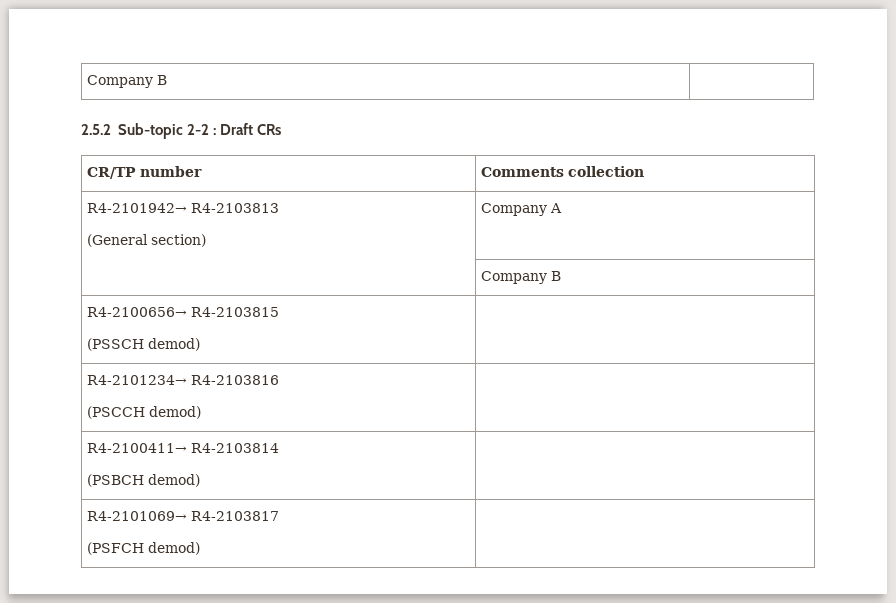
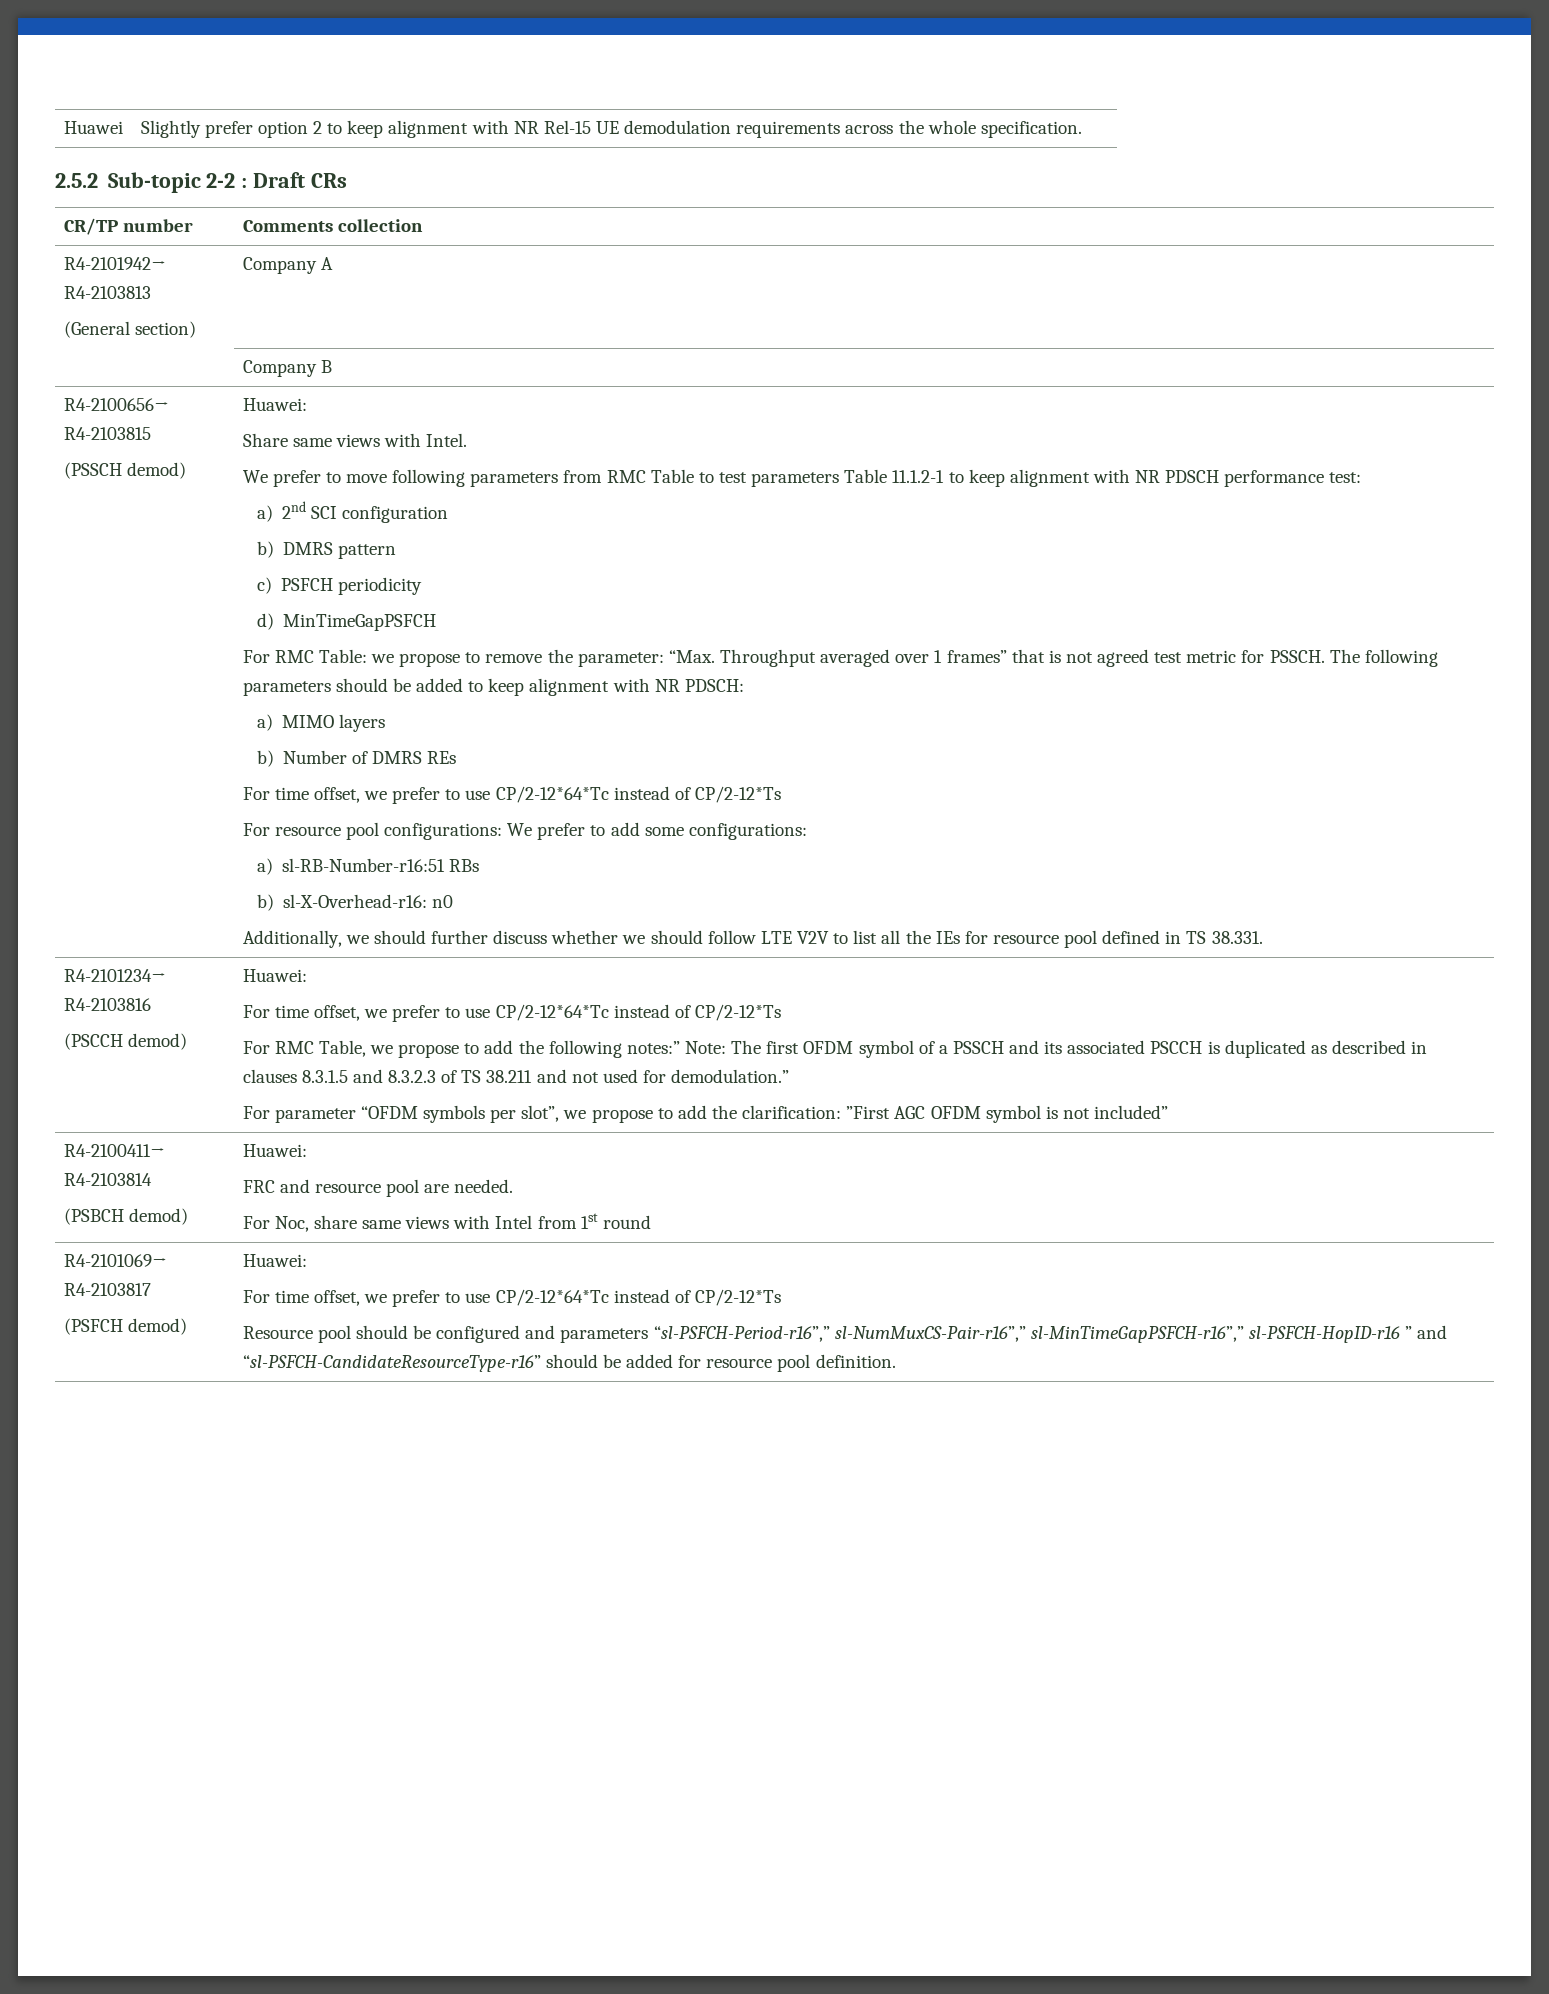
- Company B |
+ Huawei | Slightly prefer option 2 to keep alignment with NR Rel-15 UE demodulation requirements across the whole specification.
- (PSSCH demod) |
+ (PSSCH demod) | Huawei:
+ Share same views with Intel.
+ We prefer to move following parameters from RMC Table to test parameters Table 11.1.2-1 to keep alignment with NR PDSCH performance test:
+ a) 2nd SCI configuration
+ b) DMRS pattern
+ c) PSFCH periodicity
+ d) MinTimeGapPSFCH
+ For RMC Table: we propose to remove the parameter: “Max. Throughput averaged over 1 frames” that is not agreed test metric for PSSCH. The following parameters should be added to keep alignment with NR PDSCH:
+ a) MIMO layers
+ b) Number of DMRS REs
+ For time offset, we prefer to use CP/2-12*64*Tc instead of CP/2-12*Ts
+ For resource pool configurations: We prefer to add some configurations:
+ a) sl-RB-Number-r16:51 RBs
+ b) sl-X-Overhead-r16: n0
+ Additionally, we should further discuss whether we should follow LTE V2V to list all the IEs for resource pool defined in TS 38.331.
  R4-2101234→ R4-2103816
- (PSCCH demod) |
+ (PSCCH demod) | Huawei:
+ For time offset, we prefer to use CP/2-12*64*Tc instead of CP/2-12*Ts
+ For RMC Table, we propose to add the following notes:” Note: The first OFDM symbol of a PSSCH and its associated PSCCH is duplicated as described in clauses 8.3.1.5 and 8.3.2.3 of TS 38.211 and not used for demodulation.”
+ For parameter “OFDM symbols per slot”, we propose to add the clarification: ”First AGC OFDM symbol is not included”
  R4-2100411→ R4-2103814
- (PSBCH demod) |
+ (PSBCH demod) | Huawei:
+ FRC and resource pool are needed.
+ For Noc, share same views with Intel from 1st round
  R4-2101069→ R4-2103817
- (PSFCH demod) |
+ (PSFCH demod) | Huawei:
+ For time offset, we prefer to use CP/2-12*64*Tc instead of CP/2-12*Ts
+ Resource pool should be configured and parameters “sl-PSFCH-Period-r16”,” sl-NumMuxCS-Pair-r16”,” sl-MinTimeGapPSFCH-r16”,” sl-PSFCH-HopID-r16 ” and “sl-PSFCH-CandidateResourceType-r16” should be added for resource pool definition.

